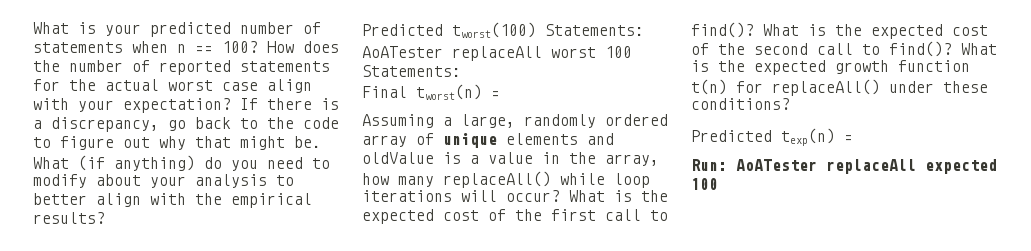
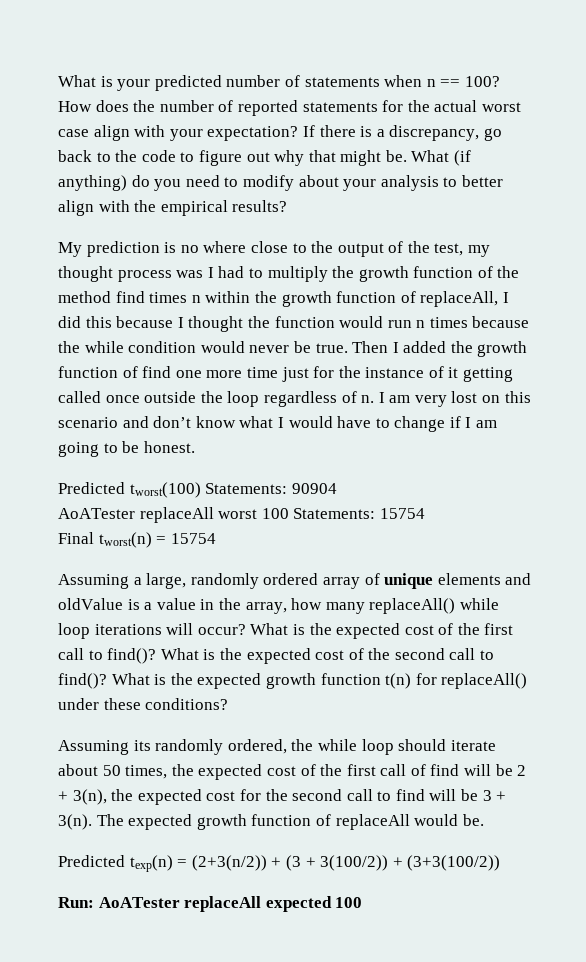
+ My prediction is no where close to the output of the test, my thought process was I had to multiply the growth function of the method find times n within the growth function of replaceAll, I did this because I thought the function would run n times because the while condition would never be true. Then I added the growth function of find one more time just for the instance of it getting called once outside the loop regardless of n. I am very lost on this scenario and don’t know what I would have to change if I am going to be honest.
- Predicted tworst(100) Statements:
+ Predicted tworst(100) Statements: 90904
- AoATester replaceAll worst 100 Statements:
+ AoATester replaceAll worst 100 Statements: 15754
- Final tworst(n) =
+ Final tworst(n) = 15754
- Predicted texp(n) =
+ Assuming its randomly ordered, the while loop should iterate about 50 times, the expected cost of the first call of find will be 2 + 3(n), the expected cost for the second call to find will be 3 + 3(n). The expected growth function of replaceAll would be.
+ Predicted texp(n) = (2+3(n/2)) + (3 + 3(100/2)) + (3+3(100/2))

